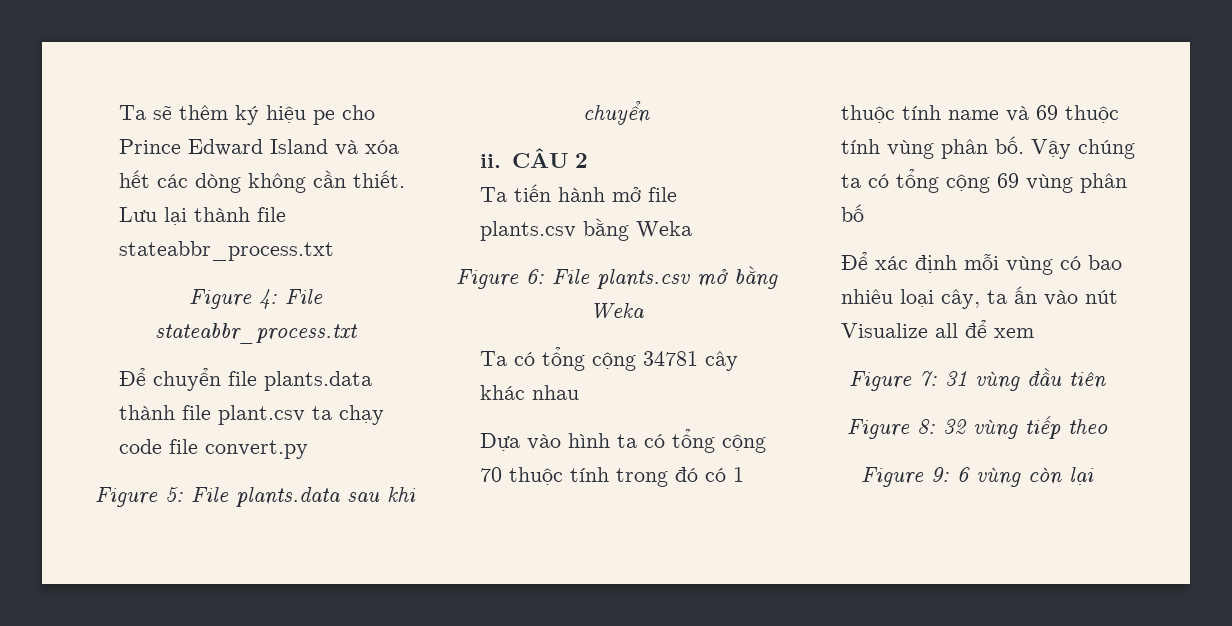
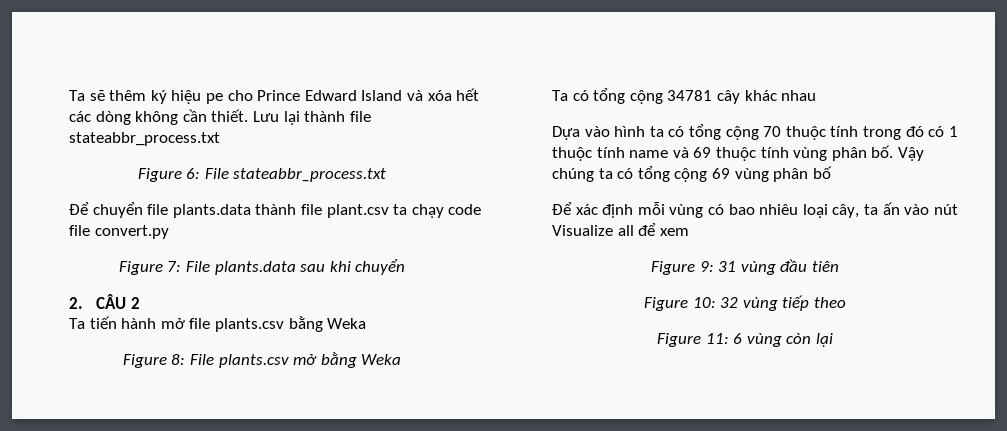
- Figure 4: File stateabbr_process.txt
+ Figure 6: File stateabbr_process.txt
- Figure 5: File plants.data sau khi chuyển
+ Figure 7: File plants.data sau khi chuyển
- ii. CÂU 2
+ 2. CÂU 2
- Figure 6: File plants.csv mở bằng Weka
+ Figure 8: File plants.csv mở bằng Weka
- Figure 7: 31 vùng đầu tiên
+ Figure 9: 31 vùng đầu tiên
- Figure 8: 32 vùng tiếp theo
+ Figure 10: 32 vùng tiếp theo
- Figure 9: 6 vùng còn lại
+ Figure 11: 6 vùng còn lại

